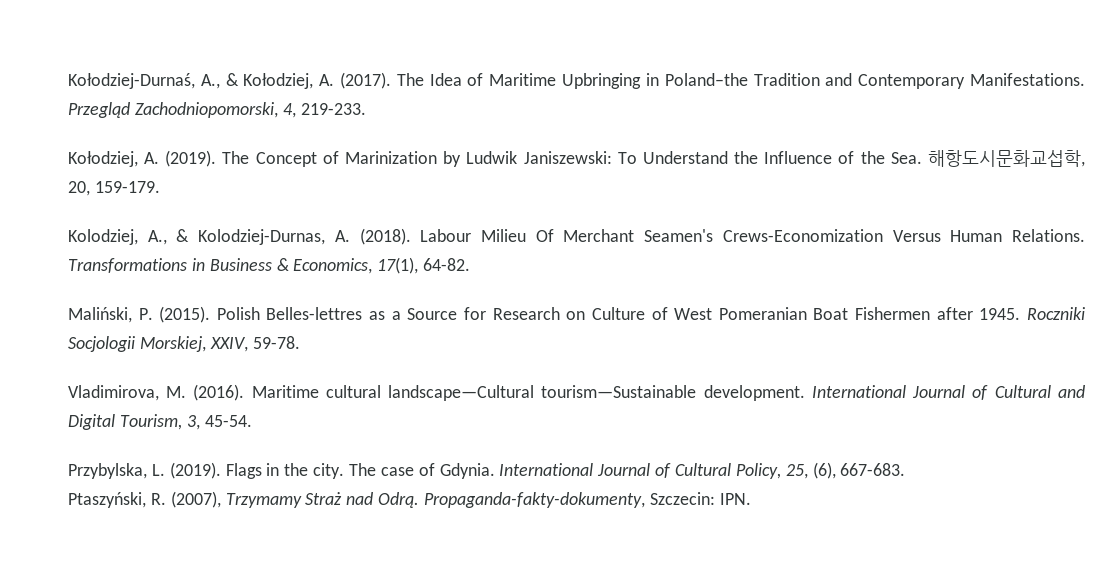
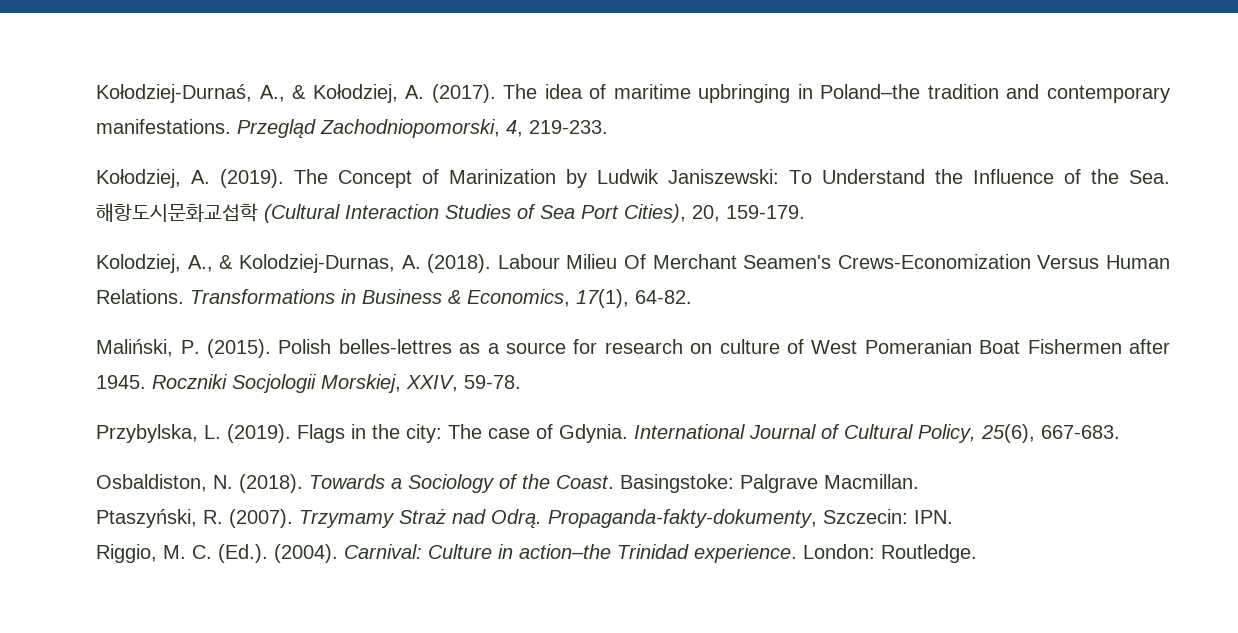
- The Idea of Maritime Upbringing in Poland–the Tradition and Contemporary Manifestations.
+ The idea of maritime upbringing in Poland–the tradition and contemporary manifestations.
- The Concept of Marinization by Ludwik Janiszewski: To Understand the Influence of the Sea. 해항도시문화교섭학, 20, 159-179.
+ The Concept of Marinization by Ludwik Janiszewski: To Understand the Influence of the Sea. 해항도시문화교섭학 (Cultural Interaction Studies of Sea Port Cities), 20, 159-179.
- Polish Belles-lettres as a Source for Research on Culture of West Pomeranian Boat Fishermen after 1945.
+ Polish belles-lettres as a source for research on culture of West Pomeranian Boat Fishermen after 1945.
- Vladimirova, M. (2016). Maritime cultural landscape—Cultural tourism—Sustainable development. International Journal of Cultural and Digital Tourism, 3, 45-54.
- Flags in the city. The case of Gdynia.
+ Flags in the city: The case of Gdynia.
- International Journal of Cultural Policy, 25, (6), 667-683.
+ International Journal of Cultural Policy, 25(6), 667-683.
+ Osbaldiston, N. (2018). Towards a Sociology of the Coast. Basingstoke: Palgrave Macmillan.
- Ptaszyński, R. (2007), Trzymamy Straż nad Odrą.
+ Ptaszyński, R. (2007). Trzymamy Straż nad Odrą.
+ Riggio, M. C. (Ed.). (2004). Carnival: Culture in action–the Trinidad experience. London: Routledge.

